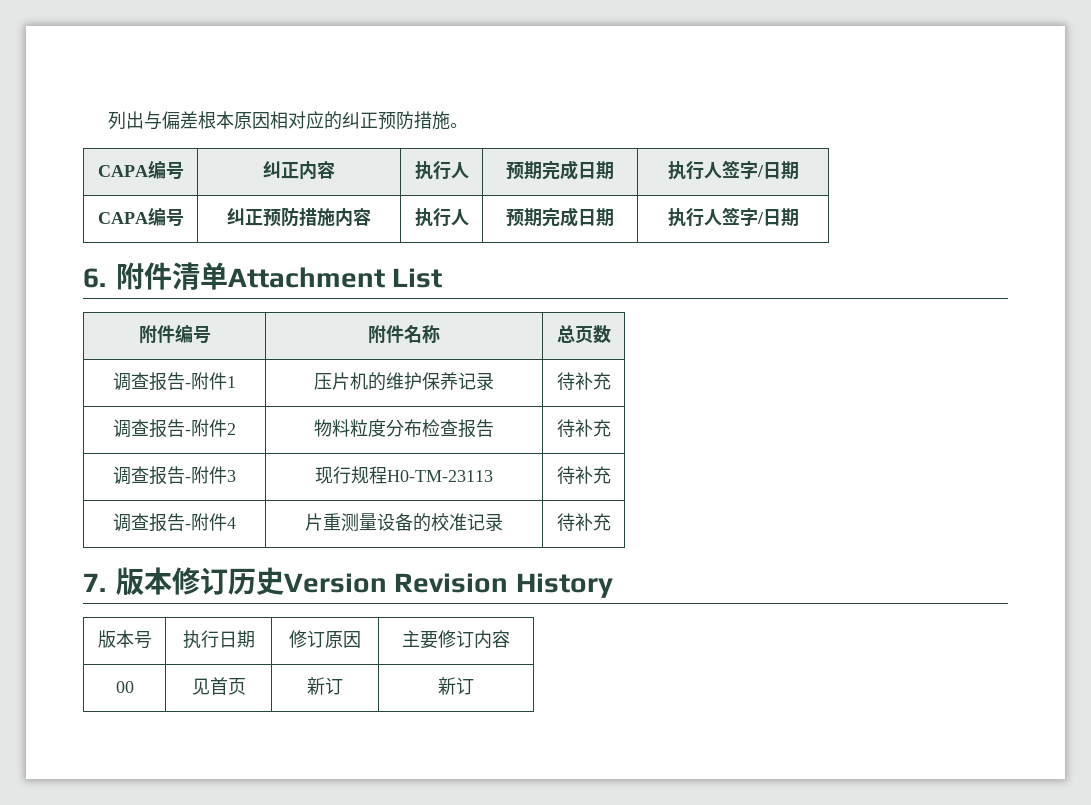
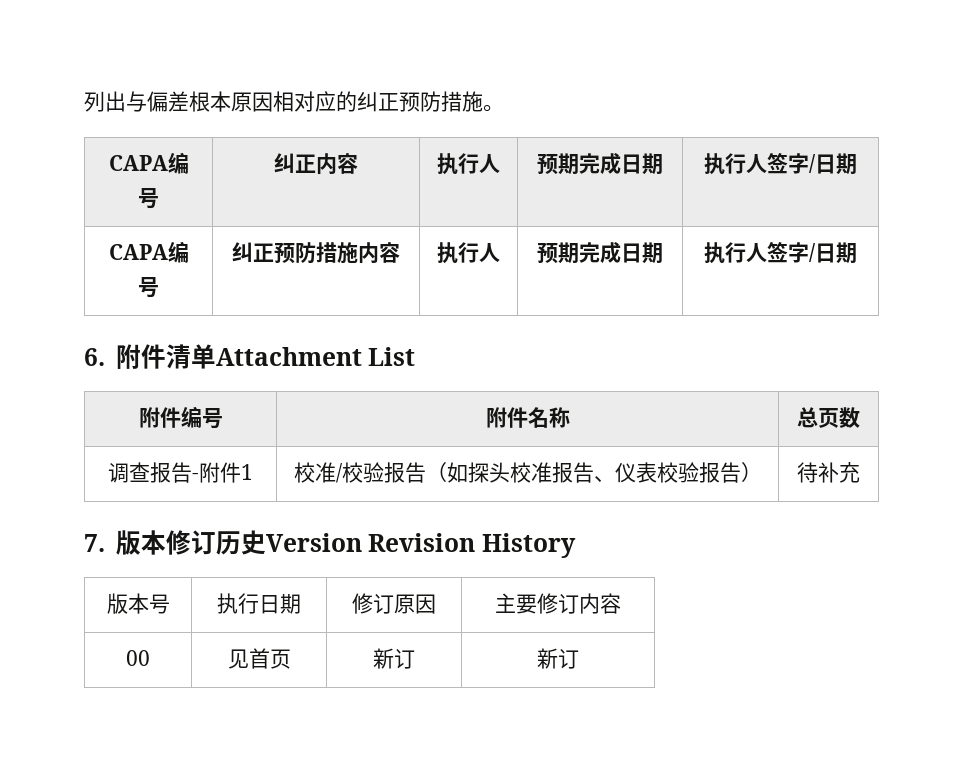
- 调查报告-附件1 | 压片机的维护保养记录 | 待补充
- 调查报告-附件2 | 物料粒度分布检查报告 | 待补充
- 调查报告-附件3 | 现行规程H0-TM-23113 | 待补充
- 调查报告-附件4 | 片重测量设备的校准记录 | 待补充
+ 调查报告-附件1 | 校准/校验报告（如探头校准报告、仪表校验报告） | 待补充

